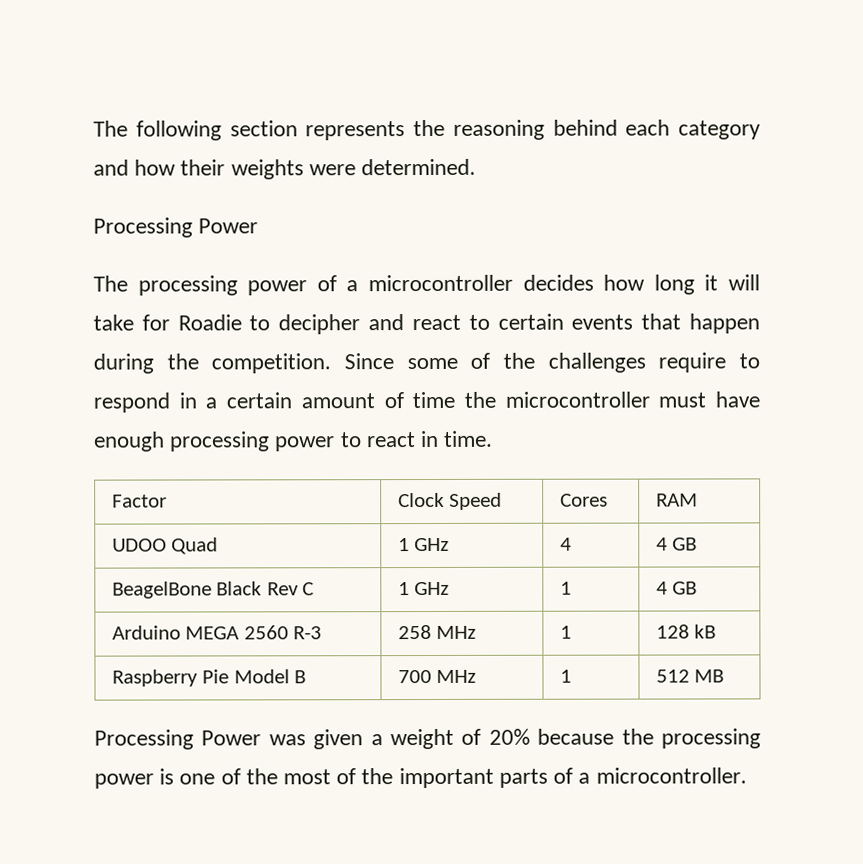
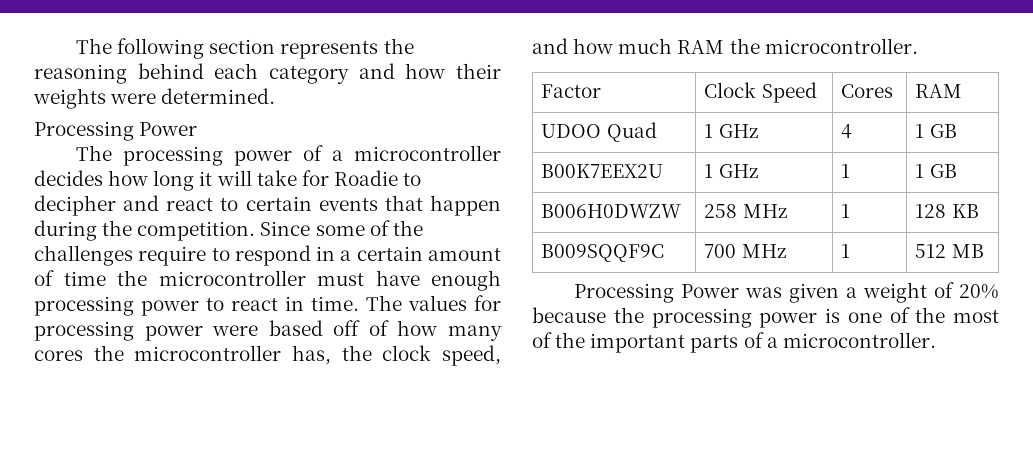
+ The values for processing power were based off of how many cores the microcontroller has, the clock speed, and how much RAM the microcontroller.
- UDOO Quad | 1 GHz | 4 | 4 GB
- BeagelBone Black Rev C | 1 GHz | 1 | 4 GB
- Arduino MEGA 2560 R-3 | 258 MHz | 1 | 128 kB
- Raspberry Pie Model B | 700 MHz | 1 | 512 MB
+ UDOO Quad | 1 GHz | 4 | 1 GB
+ B00K7EEX2U | 1 GHz | 1 | 1 GB
+ B006H0DWZW | 258 MHz | 1 | 128 KB
+ B009SQQF9C | 700 MHz | 1 | 512 MB

